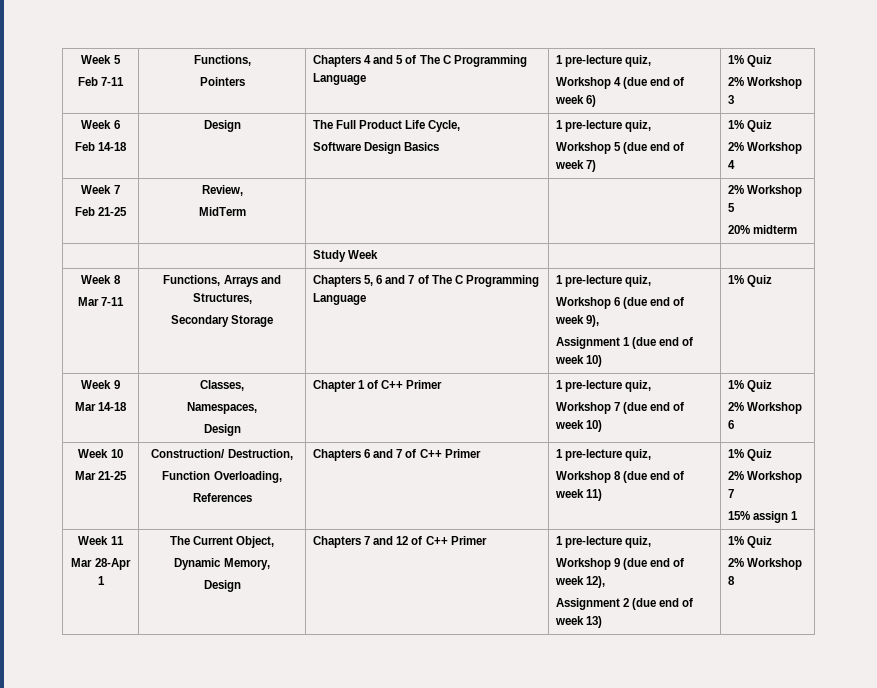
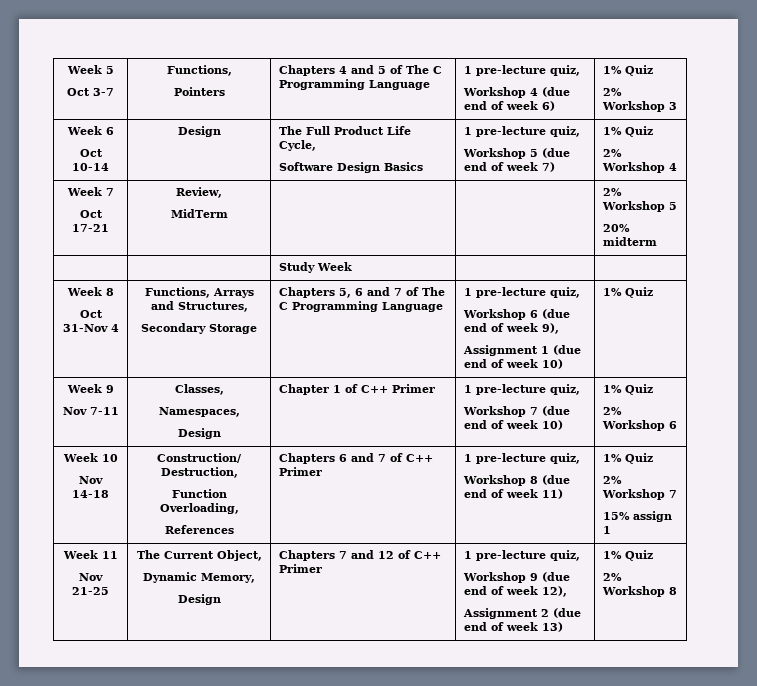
  Week 5
- Feb 7-11 | Functions,
+ Oct 3-7 | Functions,
  Week 6
- Feb 14-18 | Design | The Full Product Life Cycle,
+ Oct 10-14 | Design | The Full Product Life Cycle,
  Week 7
- Feb 21-25 | Review,
+ Oct 17-21 | Review,
  Week 8
- Mar 7-11 | Functions, Arrays and Structures,
+ Oct 31-Nov 4 | Functions, Arrays and Structures,
  Week 9
- Mar 14-18 | Classes,
+ Nov 7-11 | Classes,
  Week 10
- Mar 21-25 | Construction/ Destruction,
+ Nov 14-18 | Construction/ Destruction,
  Week 11
- Mar 28-Apr 1 | The Current Object,
+ Nov 21-25 | The Current Object,

